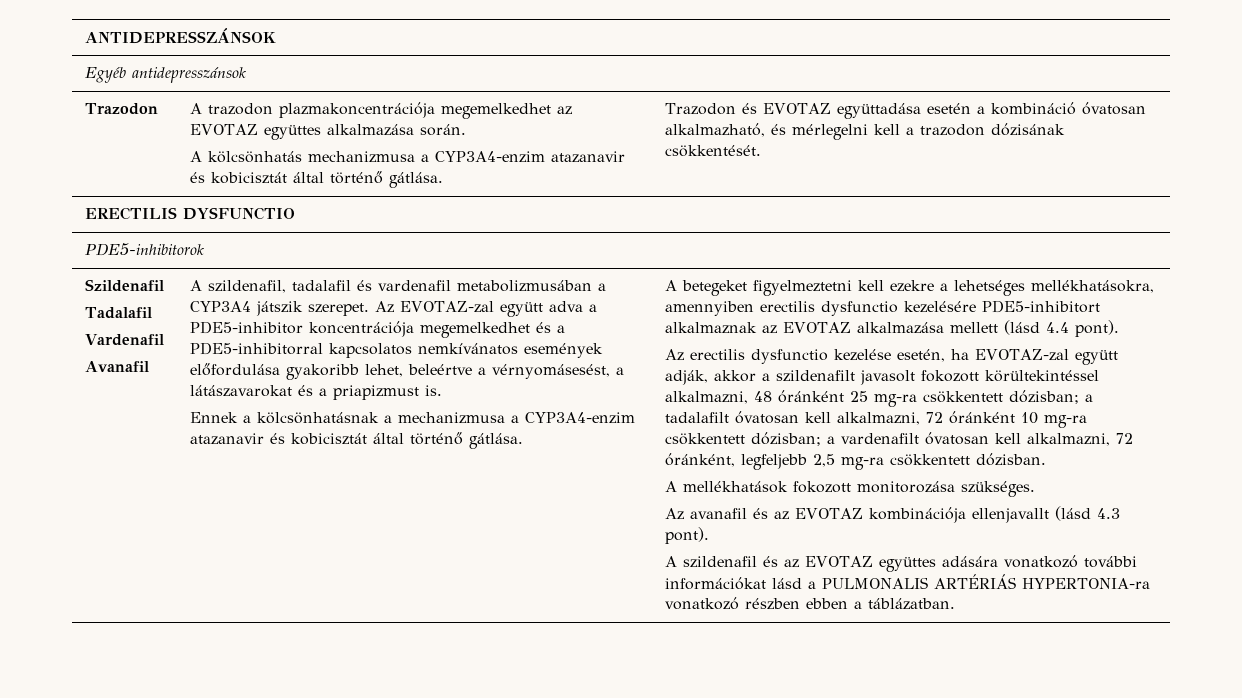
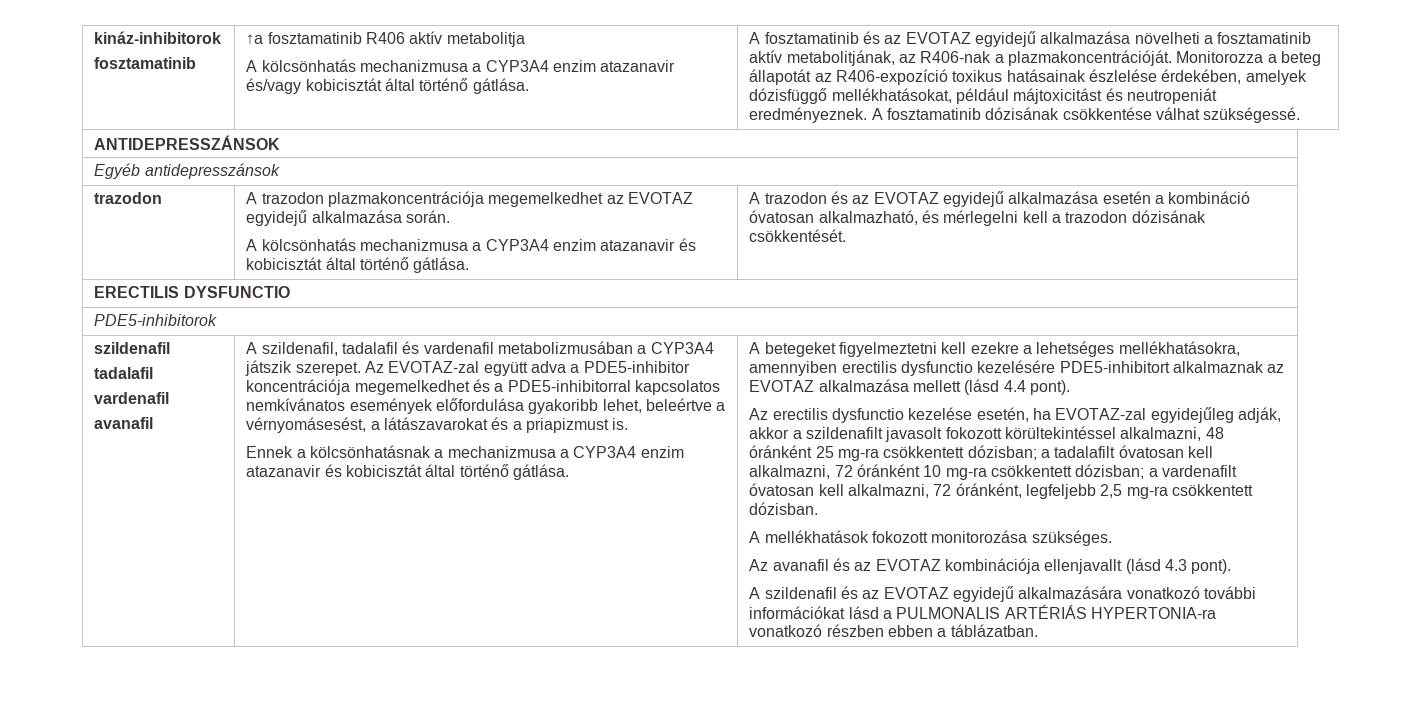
+ kináz-inhibitorok
+ fosztamatinib | ↑a fosztamatinib R406 aktív metabolitja
+ A kölcsönhatás mechanizmusa a CYP3A4 enzim atazanavir és/vagy kobicisztát által történő gátlása. | A fosztamatinib és az EVOTAZ egyidejű alkalmazása növelheti a fosztamatinib aktív metabolitjának, az R406-nak a plazmakoncentrációját. Monitorozza a beteg állapotát az R406-expozíció toxikus hatásainak észlelése érdekében, amelyek dózisfüggő mellékhatásokat, például májtoxicitást és neutropeniát eredményeznek. A fosztamatinib dózisának csökkentése válhat szükségessé.
  Egyéb antidepresszánsok
- Trazodon
+ trazodon
- A trazodon plazmakoncentrációja megemelkedhet az EVOTAZ együttes alkalmazása során.
+ A trazodon plazmakoncentrációja megemelkedhet az EVOTAZ egyidejű alkalmazása során.
- A kölcsönhatás mechanizmusa a CYP3A4-enzim atazanavir és kobicisztát által történő gátlása. | Trazodon és EVOTAZ együttadása esetén a kombináció óvatosan alkalmazható, és mérlegelni kell a trazodon dózisának csökkentését.
+ A kölcsönhatás mechanizmusa a CYP3A4 enzim atazanavir és kobicisztát által történő gátlása. | A trazodon és az EVOTAZ egyidejű alkalmazása esetén a kombináció óvatosan alkalmazható, és mérlegelni kell a trazodon dózisának csökkentését.
  PDE5-inhibitorok
- Szildenafil
- Tadalafil
- Vardenafil
- Avanafil
+ szildenafil
+ tadalafil
+ vardenafil
+ avanafil
- Ennek a kölcsönhatásnak a mechanizmusa a CYP3A4-enzim atazanavir és kobicisztát által történő gátlása.
+ Ennek a kölcsönhatásnak a mechanizmusa a CYP3A4 enzim atazanavir és kobicisztát által történő gátlása.
- Az erectilis dysfunctio kezelése esetén, ha EVOTAZ-zal együtt adják, akkor a szildenafilt javasolt fokozott körültekintéssel alkalmazni, 48 óránként 25 mg-ra csökkentett dózisban; a tadalafilt óvatosan kell alkalmazni, 72 óránként 10 mg-ra csökkentett dózisban; a vardenafilt óvatosan kell alkalmazni, 72 óránként, legfeljebb 2,5 mg-ra csökkentett dózisban.
+ Az erectilis dysfunctio kezelése esetén, ha EVOTAZ-zal egyidejűleg adják, akkor a szildenafilt javasolt fokozott körültekintéssel alkalmazni, 48 óránként 25 mg-ra csökkentett dózisban; a tadalafilt óvatosan kell alkalmazni, 72 óránként 10 mg-ra csökkentett dózisban; a vardenafilt óvatosan kell alkalmazni, 72 óránként, legfeljebb 2,5 mg-ra csökkentett dózisban.
- A szildenafil és az EVOTAZ együttes adására vonatkozó további információkat lásd a PULMONALIS ARTÉRIÁS HYPERTONIA-ra vonatkozó részben ebben a táblázatban.
+ A szildenafil és az EVOTAZ egyidejű alkalmazására vonatkozó további információkat lásd a PULMONALIS ARTÉRIÁS HYPERTONIA-ra vonatkozó részben ebben a táblázatban.

